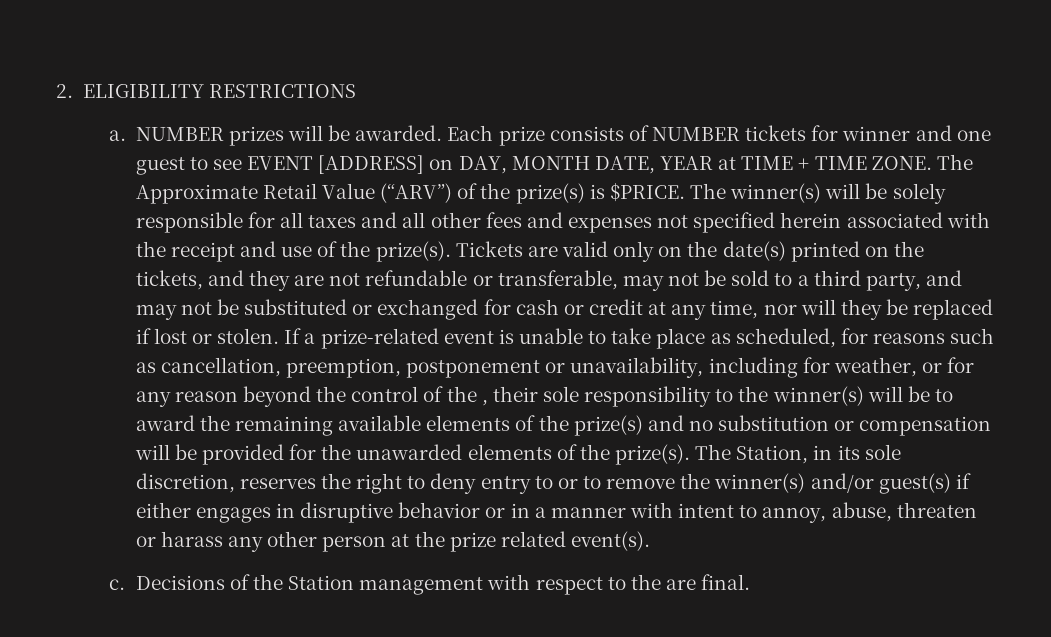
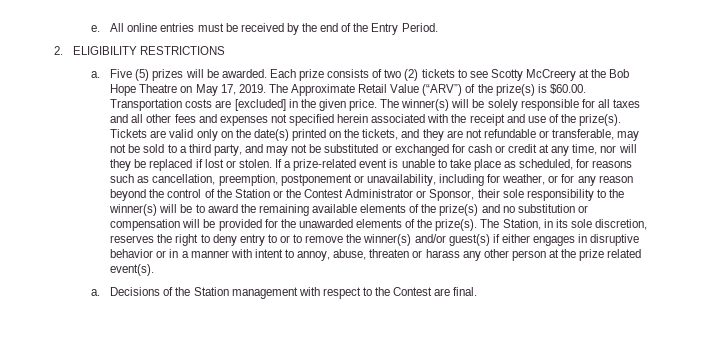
+ e. All online entries must be received by the end of the Entry Period.
- NUMBER prizes will be awarded.
+ Five (5) prizes will be awarded.
- Each prize consists of NUMBER tickets for winner and one guest to see EVENT [ADDRESS] on DAY, MONTH DATE, YEAR at TIME + TIME ZONE.
+ Each prize consists of two (2) tickets to see Scotty McCreery at the Bob Hope Theatre on May 17, 2019.
- The Approximate Retail Value (“ARV”) of the prize(s) is $PRICE.
+ The Approximate Retail Value (“ARV”) of the prize(s) is $60.00. Transportation costs are [excluded] in the given price.
- If a prize-related event is unable to take place as scheduled, for reasons such as cancellation, preemption, postponement or unavailability, including for weather, or for any reason beyond the control of the , their sole responsibility to the winner(s) will be to award the remaining available elements of the prize(s) and no substitution or compensation will be provided for the unawarded elements of the prize(s).
+ If a prize-related event is unable to take place as scheduled, for reasons such as cancellation, preemption, postponement or unavailability, including for weather, or for any reason beyond the control of the Station or the Contest Administrator or Sponsor, their sole responsibility to the winner(s) will be to award the remaining available elements of the prize(s) and no substitution or compensation will be provided for the unawarded elements of the prize(s).
  The Station, in its sole discretion, reserves the right to deny entry to or to remove the winner(s) and/or guest(s) if either engages in disruptive behavior or in a manner with intent to annoy, abuse, threaten or harass any other person at the prize related event(s).
- c.
+ a.
- Decisions of the Station management with respect to the are final.
+ Decisions of the Station management with respect to the Contest are final.

